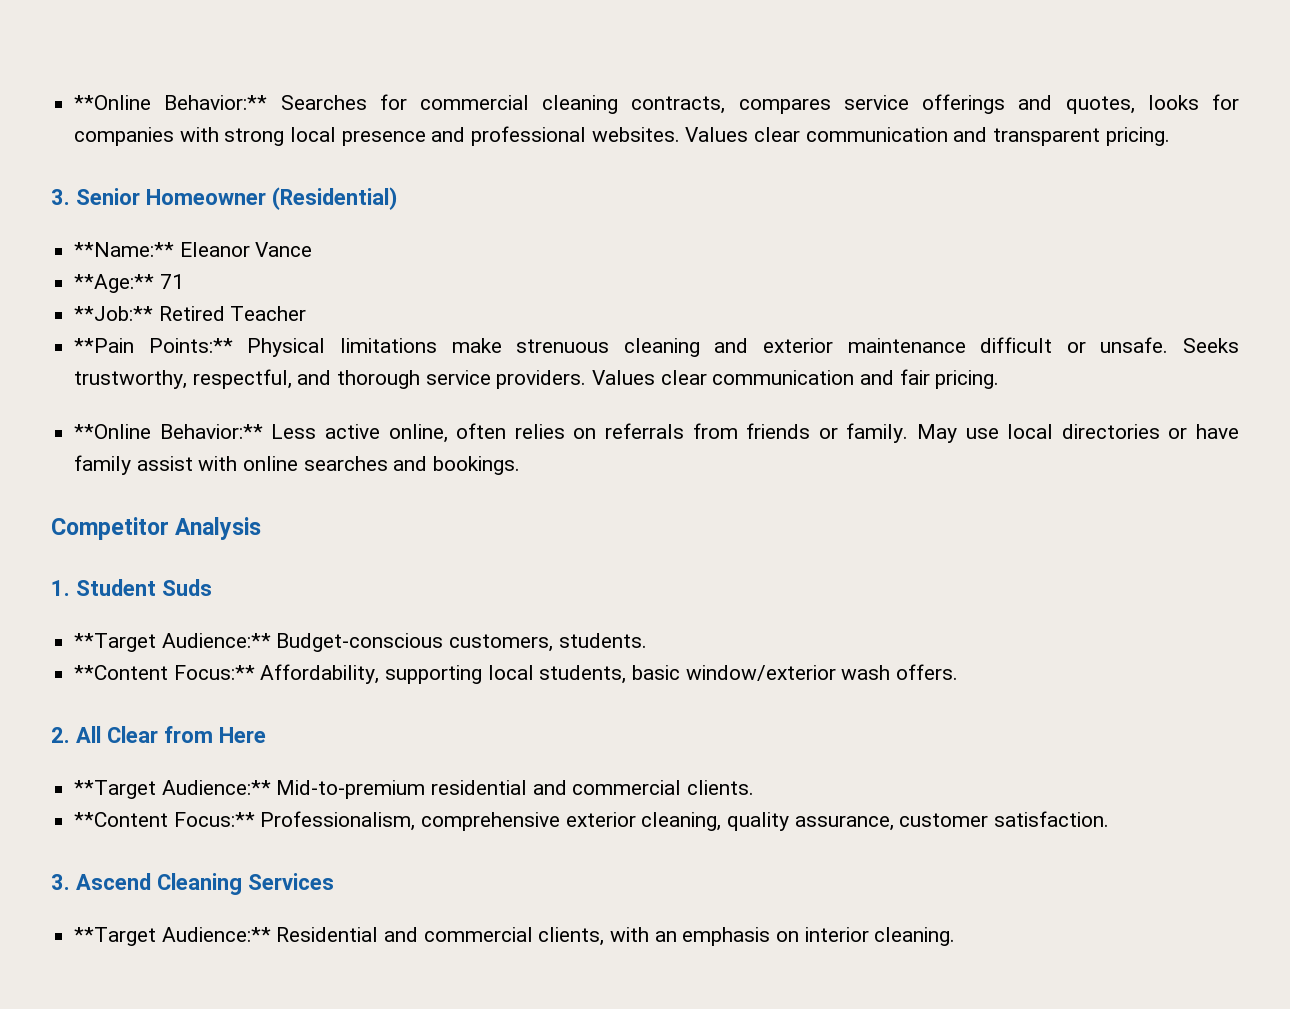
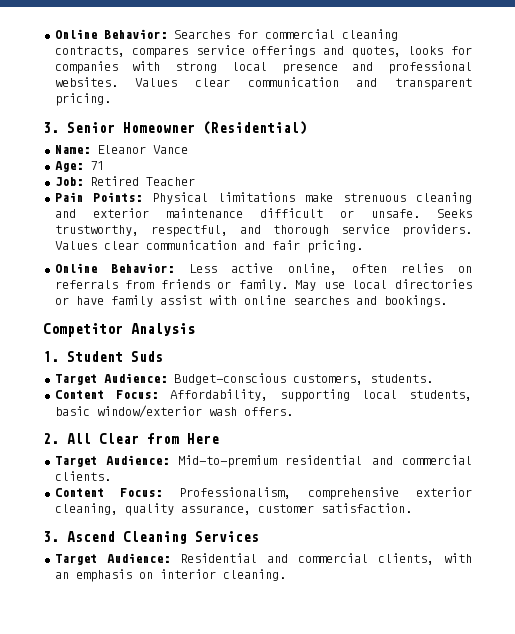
- **Online Behavior:** Searches for commercial cleaning contracts, compares service offerings and quotes, looks for companies with strong local presence and professional websites.
+ Online Behavior: Searches for commercial cleaning contracts, compares service offerings and quotes, looks for companies with strong local presence and professional websites.
- **Name:** Eleanor Vance
+ Name: Eleanor Vance
- **Age:** 71
+ Age: 71
- **Job:** Retired Teacher
+ Job: Retired Teacher
- **Pain Points:** Physical limitations make strenuous cleaning and exterior maintenance difficult or unsafe.
+ Pain Points: Physical limitations make strenuous cleaning and exterior maintenance difficult or unsafe.
- **Online Behavior:** Less active online, often relies on referrals from friends or family.
+ Online Behavior: Less active online, often relies on referrals from friends or family.
- **Target Audience:** Budget-conscious customers, students.
+ Target Audience: Budget-conscious customers, students.
- **Content Focus:** Affordability, supporting local students, basic window/exterior wash offers.
+ Content Focus: Affordability, supporting local students, basic window/exterior wash offers.
- **Target Audience:** Mid-to-premium residential and commercial clients.
+ Target Audience: Mid-to-premium residential and commercial clients.
- **Content Focus:** Professionalism, comprehensive exterior cleaning, quality assurance, customer satisfaction.
+ Content Focus: Professionalism, comprehensive exterior cleaning, quality assurance, customer satisfaction.
- **Target Audience:** Residential and commercial clients, with an emphasis on interior cleaning.
+ Target Audience: Residential and commercial clients, with an emphasis on interior cleaning.

